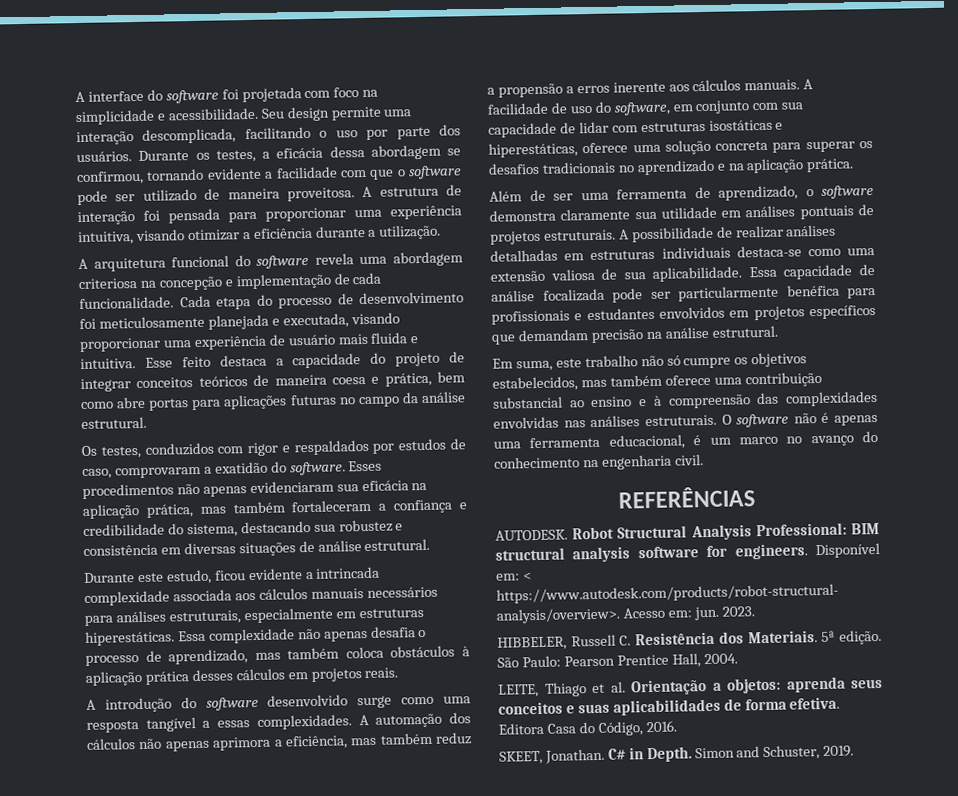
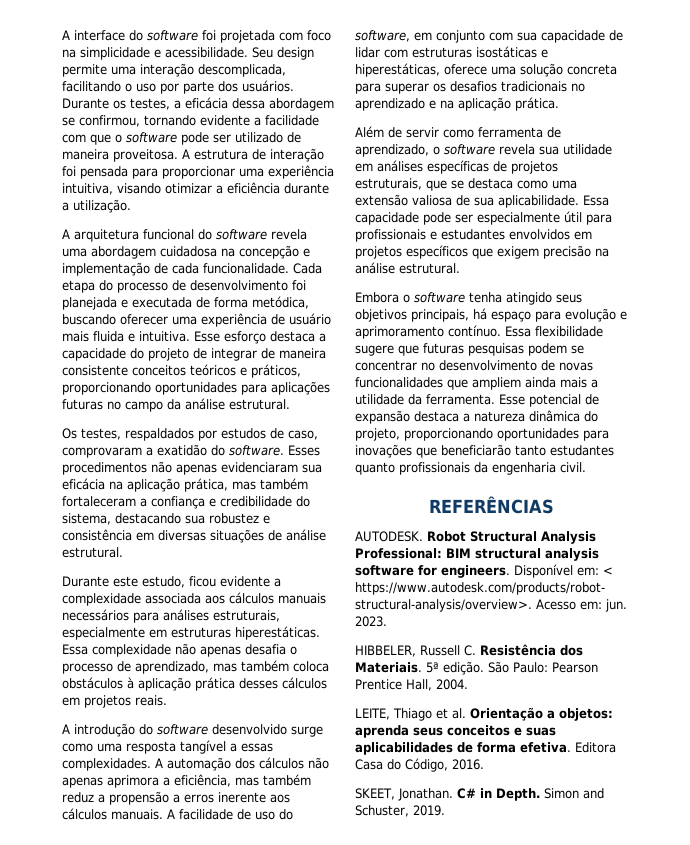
- A arquitetura funcional do software revela uma abordagem criteriosa na concepção e implementação de cada funcionalidade.
+ A arquitetura funcional do software revela uma abordagem cuidadosa na concepção e implementação de cada funcionalidade.
- Cada etapa do processo de desenvolvimento foi meticulosamente planejada e executada, visando proporcionar uma experiência de usuário mais fluida e intuitiva.
+ Cada etapa do processo de desenvolvimento foi planejada e executada de forma metódica, buscando oferecer uma experiência de usuário mais fluida e intuitiva.
- Esse feito destaca a capacidade do projeto de integrar conceitos teóricos de maneira coesa e prática, bem como abre portas para aplicações futuras no campo da análise estrutural.
+ Esse esforço destaca a capacidade do projeto de integrar de maneira consistente conceitos teóricos e práticos, proporcionando oportunidades para aplicações futuras no campo da análise estrutural.
- Os testes, conduzidos com rigor e respaldados por estudos de caso, comprovaram a exatidão do software.
+ Os testes, respaldados por estudos de caso, comprovaram a exatidão do software.
- Durante este estudo, ficou evidente a intrincada complexidade associada aos cálculos manuais necessários para análises estruturais, especialmente em estruturas hiperestáticas.
+ Durante este estudo, ficou evidente a complexidade associada aos cálculos manuais necessários para análises estruturais, especialmente em estruturas hiperestáticas.
- Além de ser uma ferramenta de aprendizado, o software demonstra claramente sua utilidade em análises pontuais de projetos estruturais. A possibilidade de realizar análises detalhadas em estruturas individuais destaca-se como uma extensão valiosa de sua aplicabilidade.
+ Além de servir como ferramenta de aprendizado, o software revela sua utilidade em análises específicas de projetos estruturais, que se destaca como uma extensão valiosa de sua aplicabilidade.
- Essa capacidade de análise focalizada pode ser particularmente benéfica para profissionais e estudantes envolvidos em projetos específicos que demandam precisão na análise estrutural.
+ Essa capacidade pode ser especialmente útil para profissionais e estudantes envolvidos em projetos específicos que exigem precisão na análise estrutural.
- Em suma, este trabalho não só cumpre os objetivos estabelecidos, mas também oferece uma contribuição substancial ao ensino e à compreensão das complexidades envolvidas nas análises estruturais. O software não é apenas uma ferramenta educacional, é um marco no avanço do conhecimento na engenharia civil.
+ Embora o software tenha atingido seus objetivos principais, há espaço para evolução e aprimoramento contínuo. Essa flexibilidade sugere que futuras pesquisas podem se concentrar no desenvolvimento de novas funcionalidades que ampliem ainda mais a utilidade da ferramenta. Esse potencial de expansão destaca a natureza dinâmica do projeto, proporcionando oportunidades para inovações que beneficiarão tanto estudantes quanto profissionais da engenharia civil.

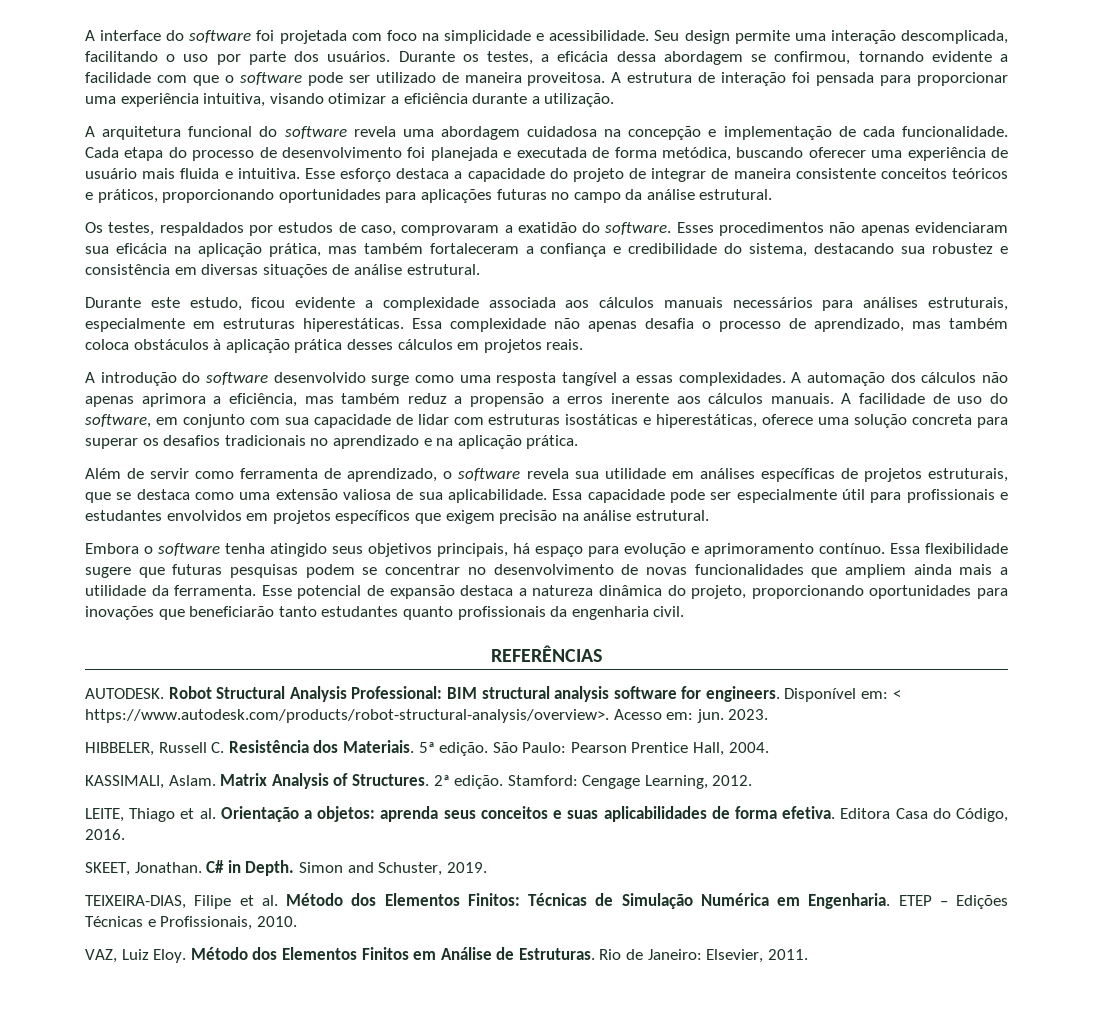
+ KASSIMALI, Aslam. Matrix Analysis of Structures. 2ª edição. Stamford: Cengage Learning, 2012.
+ TEIXEIRA-DIAS, Filipe et al. Método dos Elementos Finitos: Técnicas de Simulação Numérica em Engenharia. ETEP – Edições Técnicas e Profissionais, 2010.
+ VAZ, Luiz Eloy. Método dos Elementos Finitos em Análise de Estruturas. Rio de Janeiro: Elsevier, 2011.

